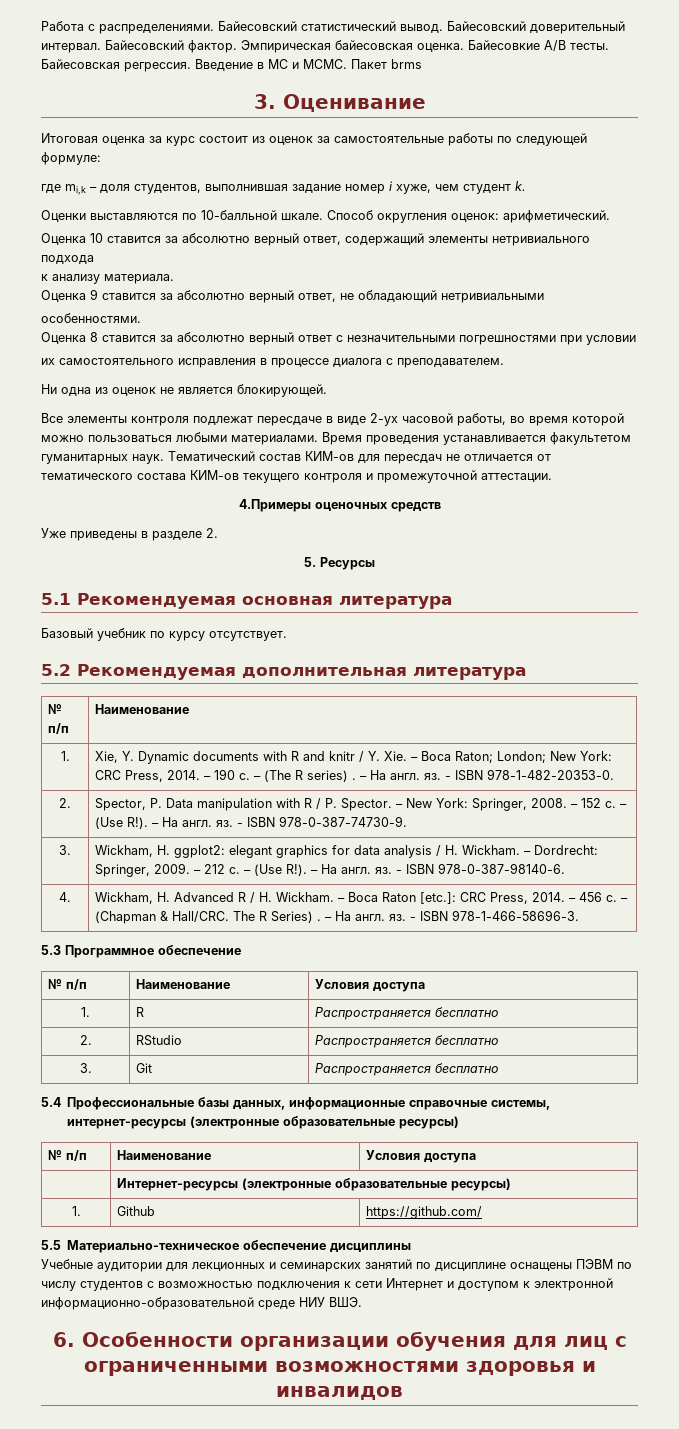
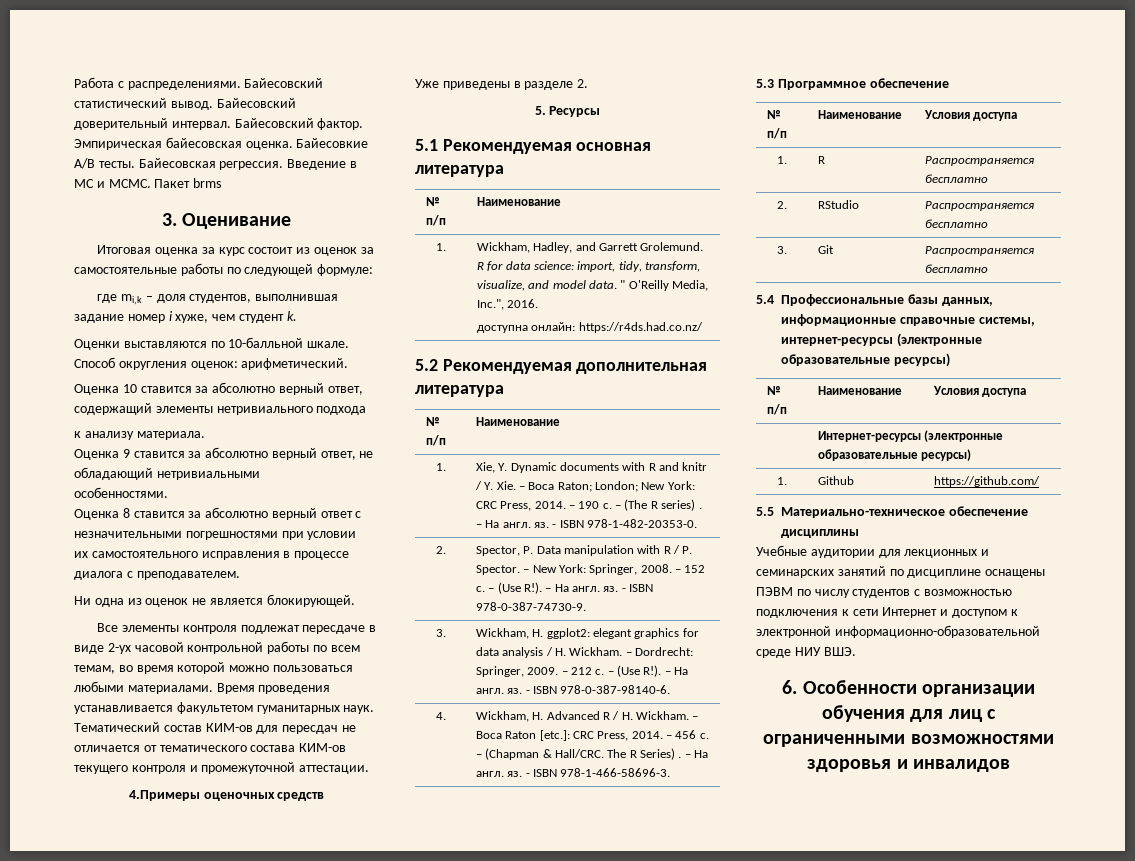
- Все элементы контроля подлежат пересдаче в виде 2-ух часовой работы, во время которой можно пользоваться любыми материалами.
+ Все элементы контроля подлежат пересдаче в виде 2-ух часовой контрольной работы по всем темам, во время которой можно пользоваться любыми материалами.
  5.1 Рекомендуемая основная литература
- Базовый учебник по курсу отсутствует.
+ № п/п | Наименование
+ 1. | Wickham, Hadley, and Garrett Grolemund. R for data science: import, tidy, transform, visualize, and model data. " O'Reilly Media, Inc.", 2016.
+ доступна онлайн: https://r4ds.had.co.nz/

